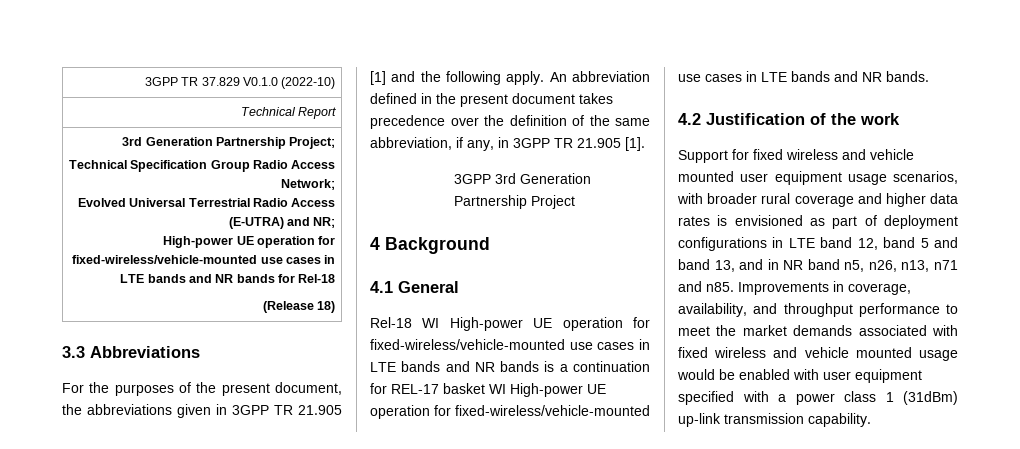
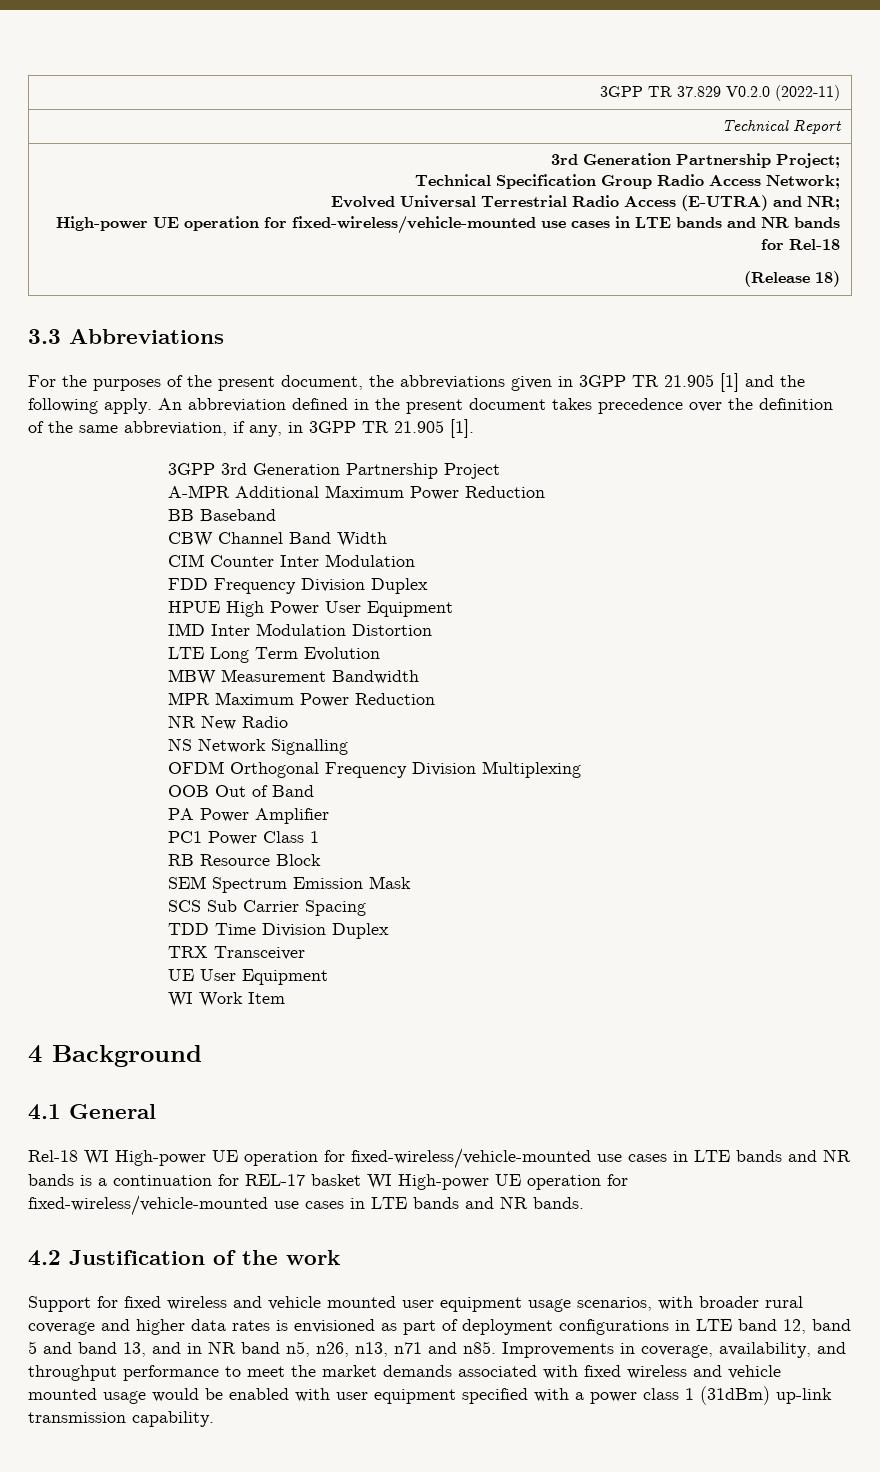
- 3GPP TR 37.829 V0.1.0 (2022-10)
+ 3GPP TR 37.829 V0.2.0 (2022-11)
+ A-MPR Additional Maximum Power Reduction
+ BB Baseband
+ CBW Channel Band Width
+ CIM Counter Inter Modulation
+ FDD Frequency Division Duplex
+ HPUE High Power User Equipment
+ IMD Inter Modulation Distortion
+ LTE Long Term Evolution
+ MBW Measurement Bandwidth
+ MPR Maximum Power Reduction
+ NR New Radio
+ NS Network Signalling
+ OFDM Orthogonal Frequency Division Multiplexing
+ OOB Out of Band
+ PA Power Amplifier
+ PC1 Power Class 1
+ RB Resource Block
+ SEM Spectrum Emission Mask
+ SCS Sub Carrier Spacing
+ TDD Time Division Duplex
+ TRX Transceiver
+ UE User Equipment
+ WI Work Item

